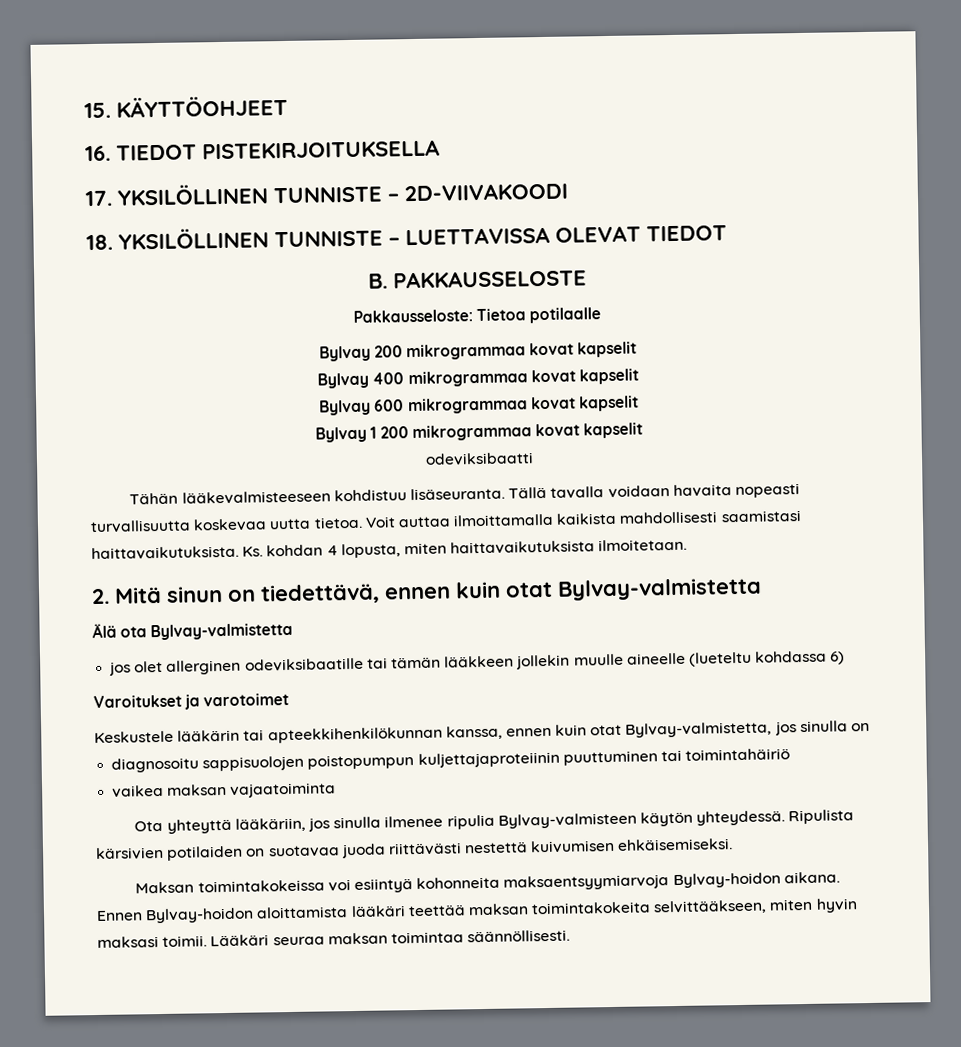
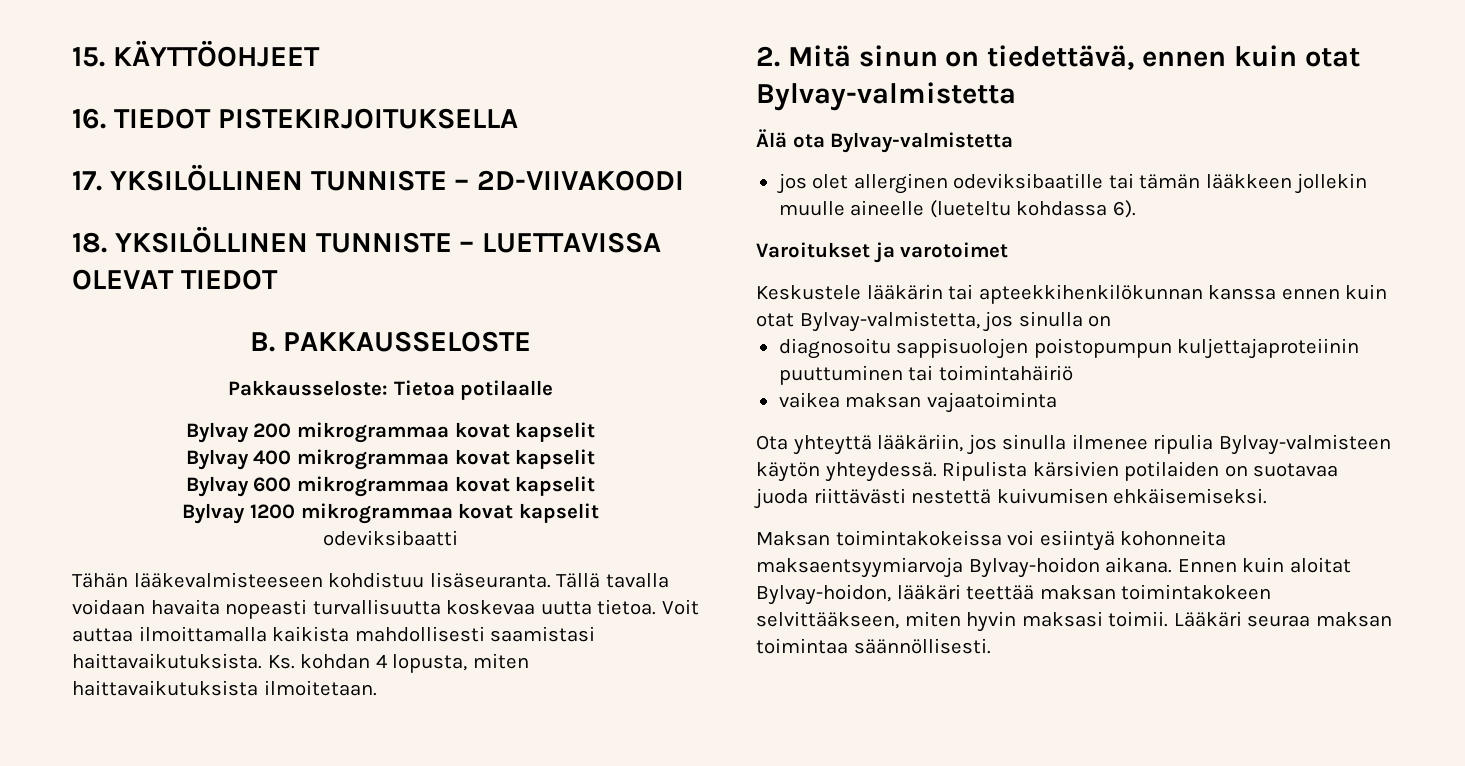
- Bylvay 1 200 mikrogrammaa kovat kapselit
+ Bylvay 1200 mikrogrammaa kovat kapselit
- jos olet allerginen odeviksibaatille tai tämän lääkkeen jollekin muulle aineelle (lueteltu kohdassa 6)
+ jos olet allerginen odeviksibaatille tai tämän lääkkeen jollekin muulle aineelle (lueteltu kohdassa 6).
- Keskustele lääkärin tai apteekkihenkilökunnan kanssa, ennen kuin otat Bylvay-valmistetta, jos sinulla on
+ Keskustele lääkärin tai apteekkihenkilökunnan kanssa ennen kuin otat Bylvay-valmistetta, jos sinulla on
- Ennen Bylvay-hoidon aloittamista lääkäri teettää maksan toimintakokeita selvittääkseen, miten hyvin maksasi toimii.
+ Ennen kuin aloitat Bylvay-hoidon, lääkäri teettää maksan toimintakokeen selvittääkseen, miten hyvin maksasi toimii.

